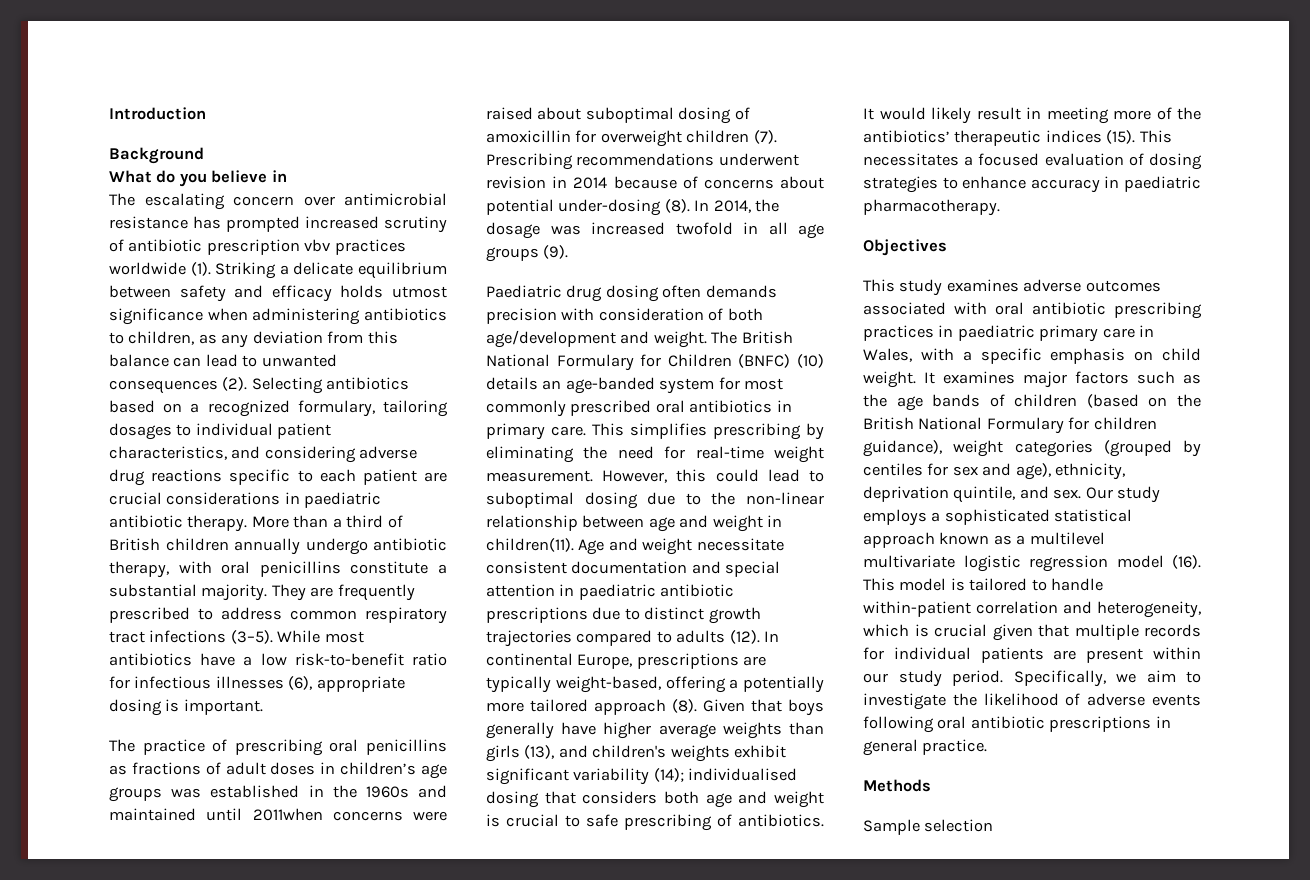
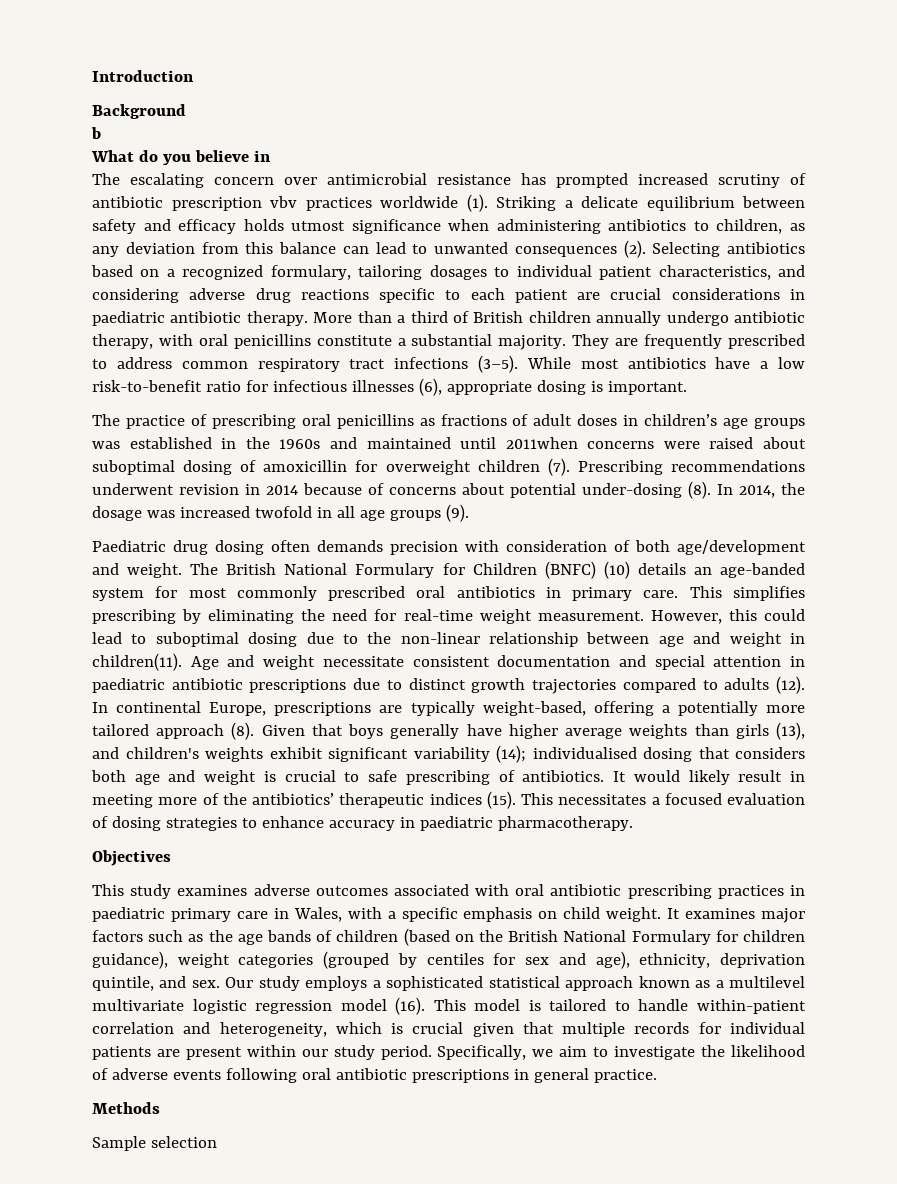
+ b

